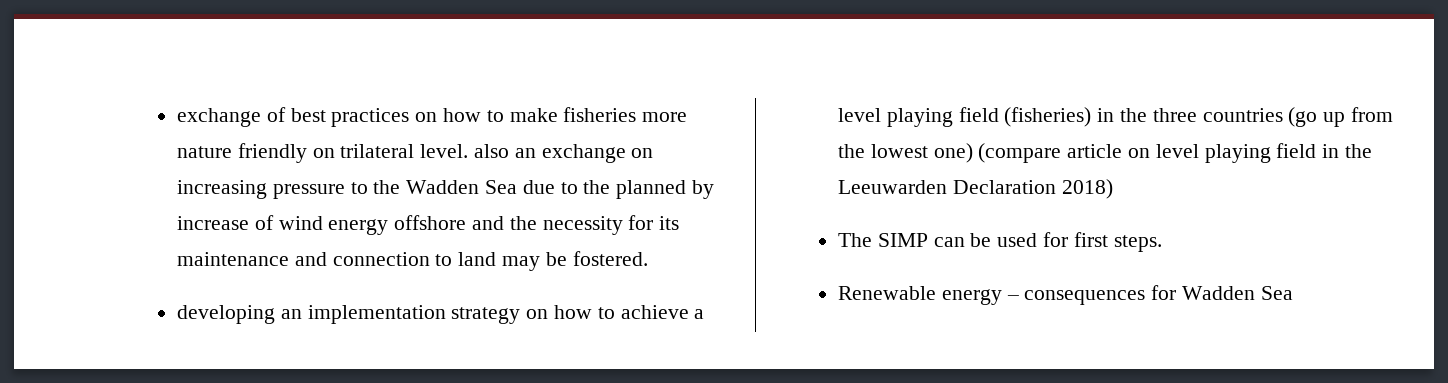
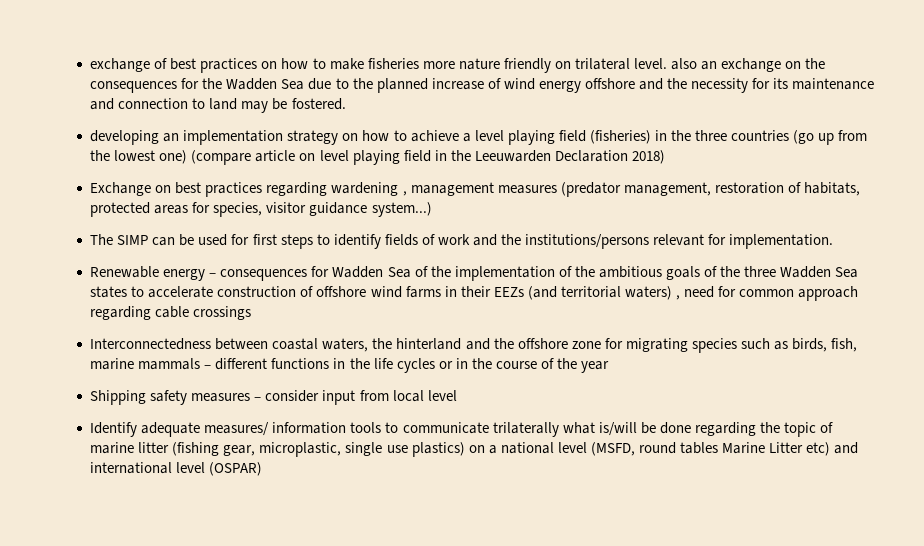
- exchange of best practices on how to make fisheries more nature friendly on trilateral level. also an exchange on increasing pressure to the Wadden Sea due to the planned by increase of wind energy offshore and the necessity for its maintenance and connection to land may be fostered.
+ exchange of best practices on how to make fisheries more nature friendly on trilateral level. also an exchange on the consequences for the Wadden Sea due to the planned increase of wind energy offshore and the necessity for its maintenance and connection to land may be fostered.
+ Exchange on best practices regarding wardening , management measures (predator management, restoration of habitats, protected areas for species, visitor guidance system...)
- The SIMP can be used for first steps.
+ The SIMP can be used for first steps to identify fields of work and the institutions/persons relevant for implementation.
- Renewable energy – consequences for Wadden Sea
+ Renewable energy – consequences for Wadden Sea of the implementation of the ambitious goals of the three Wadden Sea states to accelerate construction of offshore wind farms in their EEZs (and territorial waters) , need for common approach regarding cable crossings
+ Interconnectedness between coastal waters, the hinterland and the offshore zone for migrating species such as birds, fish, marine mammals – different functions in the life cycles or in the course of the year
+ Shipping safety measures – consider input from local level
+ Identify adequate measures/ information tools to communicate trilaterally what is/will be done regarding the topic of marine litter (fishing gear, microplastic, single use plastics) on a national level (MSFD, round tables Marine Litter etc) and international level (OSPAR)

